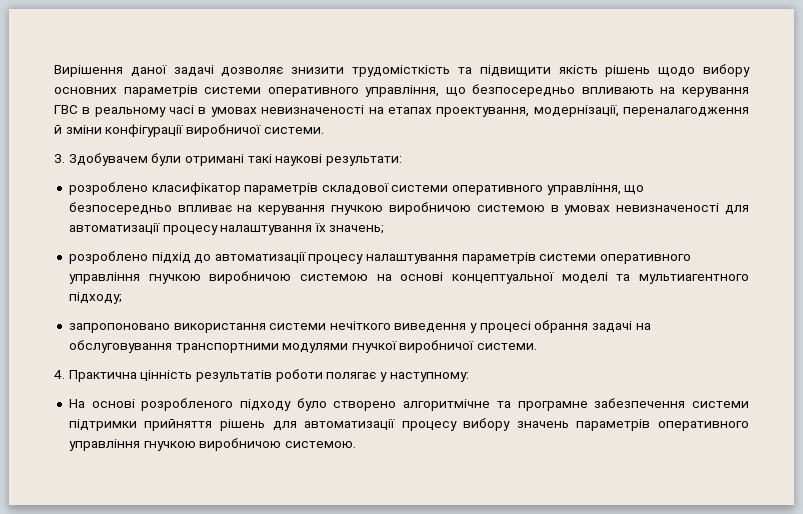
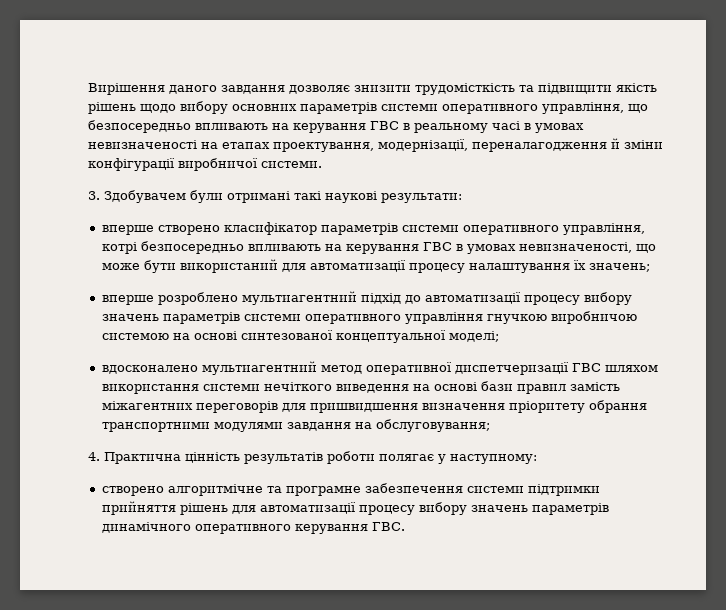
- Вирішення даної задачі дозволяє знизити трудомісткість та підвищити якість рішень щодо вибору основних параметрів системи оперативного управління, що безпосередньо впливають на керування ГВС в реальному часі в умовах невизначеності на етапах проектування, модернізації, переналагодження й зміни конфігурації виробничої системи.
+ Вирішення даного завдання дозволяє знизити трудомісткість та підвищити якість рішень щодо вибору основних параметрів системи оперативного управління, що безпосередньо впливають на керування ГВС в реальному часі в умовах невизначеності на етапах проектування, модернізації, переналагодження й зміни конфігурації виробничої системи.
- розроблено класифікатор параметрів складової системи оперативного управління, що безпосередньо впливає на керування гнучкою виробничою системою в умовах невизначеності для автоматизації процесу налаштування їх значень;
+ вперше створено класифікатор параметрів системи оперативного управління, котрі безпосередньо впливають на керування ГВС в умовах невизначеності, що може бути використаний для автоматизації процесу налаштування їх значень;
- розроблено підхід до автоматизації процесу налаштування параметрів системи оперативного управління гнучкою виробничою системою на основі концептуальної моделі та мультиагентного підходу;
- запропоновано використання системи нечіткого виведення у процесі обрання задачі на обслуговування транспортними модулями гнучкої виробничої системи.
+ вперше розроблено мультиагентний підхід до автоматизації процесу вибору значень параметрів системи оперативного управління гнучкою виробничою системою на основі синтезованої концептуальної моделі;
+ вдосконалено мультиагентний метод оперативної диспетчеризації ГВС шляхом використання системи нечіткого виведення на основі бази правил замість міжагентних переговорів для пришвидшення визначення пріоритету обрання транспортними модулями завдання на обслуговування;
- На основі розробленого підходу було створено алгоритмічне та програмне забезпечення системи підтримки прийняття рішень для автоматизації процесу вибору значень параметрів оперативного управління гнучкою виробничою системою.
+ створено алгоритмічне та програмне забезпечення системи підтримки прийняття рішень для автоматизації процесу вибору значень параметрів динамічного оперативного керування ГВС.

